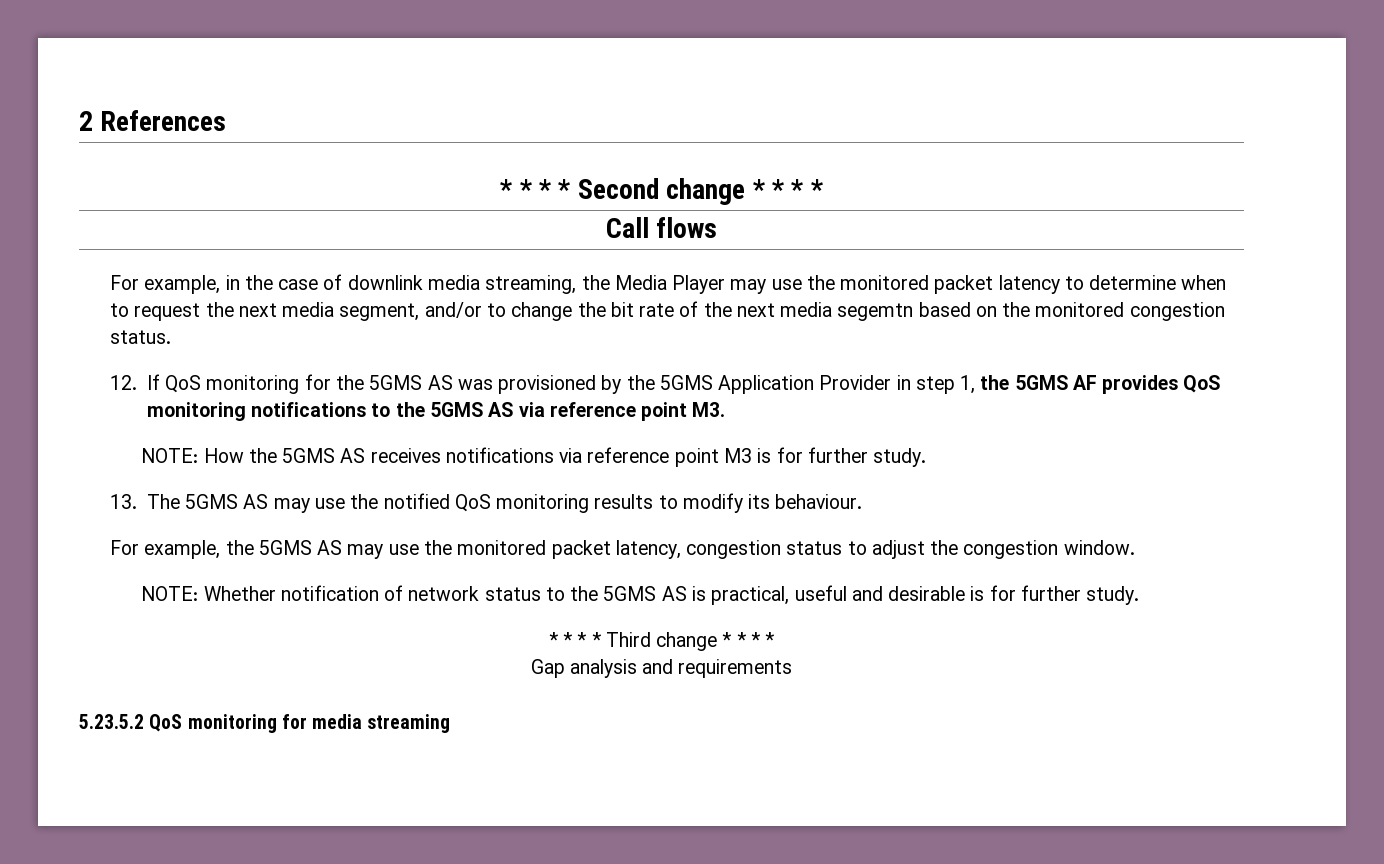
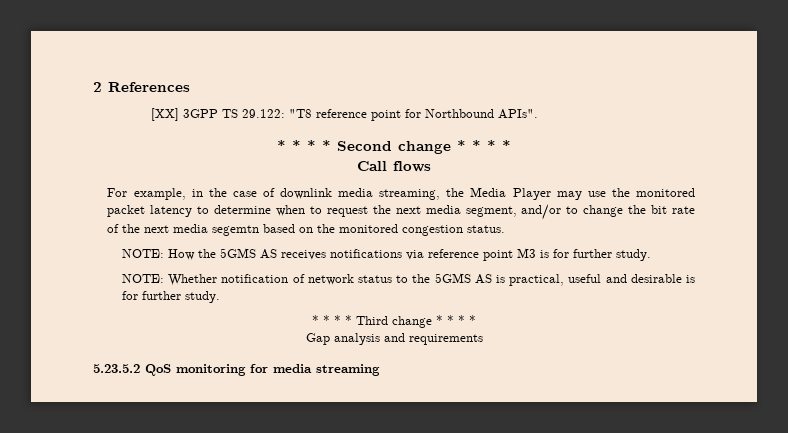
+ [XX] 3GPP TS 29.122: "T8 reference point for Northbound APIs".
- 12. If QoS monitoring for the 5GMS AS was provisioned by the 5GMS Application Provider in step 1, the 5GMS AF provides QoS monitoring notifications to the 5GMS AS via reference point M3.
- 13. The 5GMS AS may use the notified QoS monitoring results to modify its behaviour.
- For example, the 5GMS AS may use the monitored packet latency, congestion status to adjust the congestion window.

